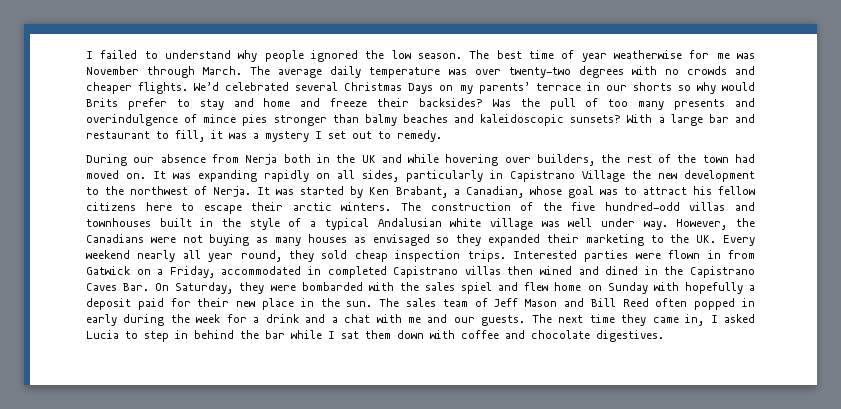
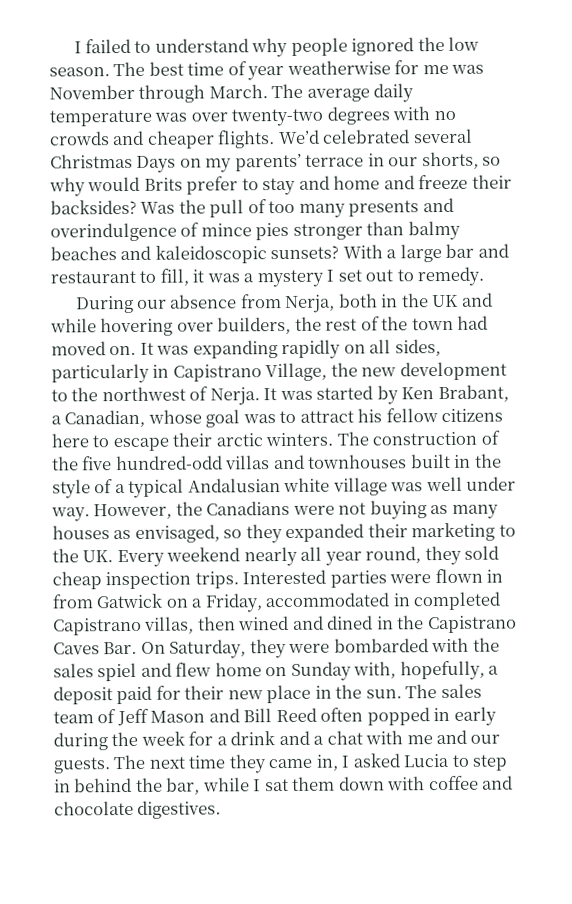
- We’d celebrated several Christmas Days on my parents’ terrace in our shorts so why would Brits prefer to stay and home and freeze their backsides?
+ We’d celebrated several Christmas Days on my parents’ terrace in our shorts, so why would Brits prefer to stay and home and freeze their backsides?
- During our absence from Nerja both in the UK and while hovering over builders, the rest of the town had moved on.
+ During our absence from Nerja, both in the UK and while hovering over builders, the rest of the town had moved on.
- It was expanding rapidly on all sides, particularly in Capistrano Village the new development to the northwest of Nerja.
+ It was expanding rapidly on all sides, particularly in Capistrano Village, the new development to the northwest of Nerja.
- However, the Canadians were not buying as many houses as envisaged so they expanded their marketing to the UK. Every weekend nearly all year round, they sold cheap inspection trips.
+ However, the Canadians were not buying as many houses as envisaged, so they expanded their marketing to the UK. Every weekend nearly all year round, they sold cheap inspection trips.
- Interested parties were flown in from Gatwick on a Friday, accommodated in completed Capistrano villas then wined and dined in the Capistrano Caves Bar. On Saturday, they were bombarded with the sales spiel and flew home on Sunday with hopefully a deposit paid for their new place in the sun.
+ Interested parties were flown in from Gatwick on a Friday, accommodated in completed Capistrano villas, then wined and dined in the Capistrano Caves Bar. On Saturday, they were bombarded with the sales spiel and flew home on Sunday with, hopefully, a deposit paid for their new place in the sun.
- The next time they came in, I asked Lucia to step in behind the bar while I sat them down with coffee and chocolate digestives.
+ The next time they came in, I asked Lucia to step in behind the bar, while I sat them down with coffee and chocolate digestives.

